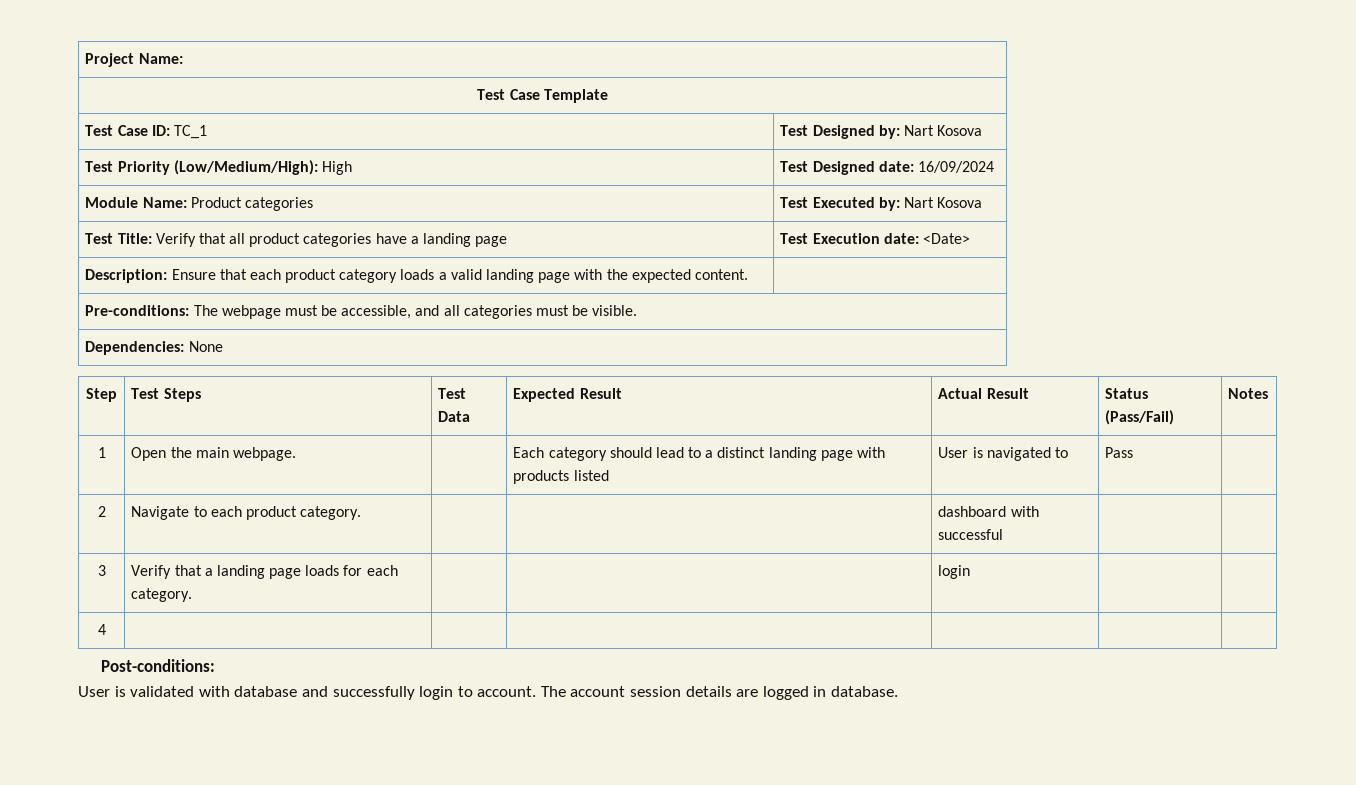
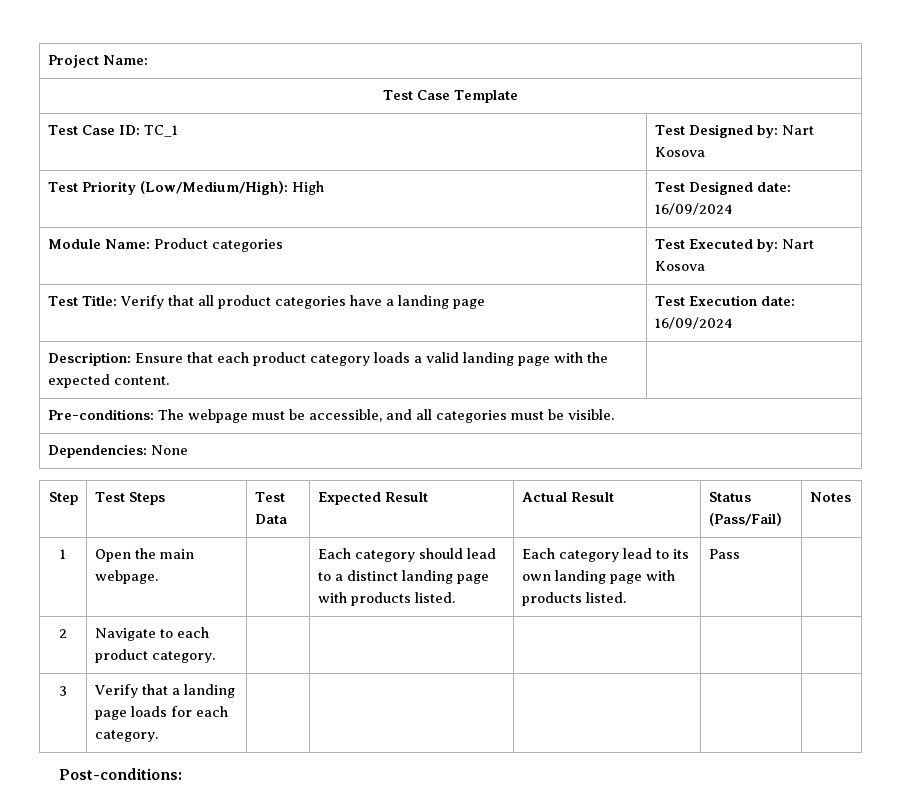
- Test Title: Verify that all product categories have a landing page | Test Execution date: <Date>
+ Test Title: Verify that all product categories have a landing page | Test Execution date: 16/09/2024
- 1 | Open the main webpage. | | Each category should lead to a distinct landing page with products listed | User is navigated to | Pass |
+ 1 | Open the main webpage. | | Each category should lead to a distinct landing page with products listed. | Each category lead to its own landing page with products listed. | Pass |
- 2 | Navigate to each product category. | | | dashboard with successful | |
+ 2 | Navigate to each product category. | | | | |
- 3 | Verify that a landing page loads for each category. | | | login | |
- 4 | | | | | |
+ 3 | Verify that a landing page loads for each category. | | | | |
- User is validated with database and successfully login to account. The account session details are logged in database.

